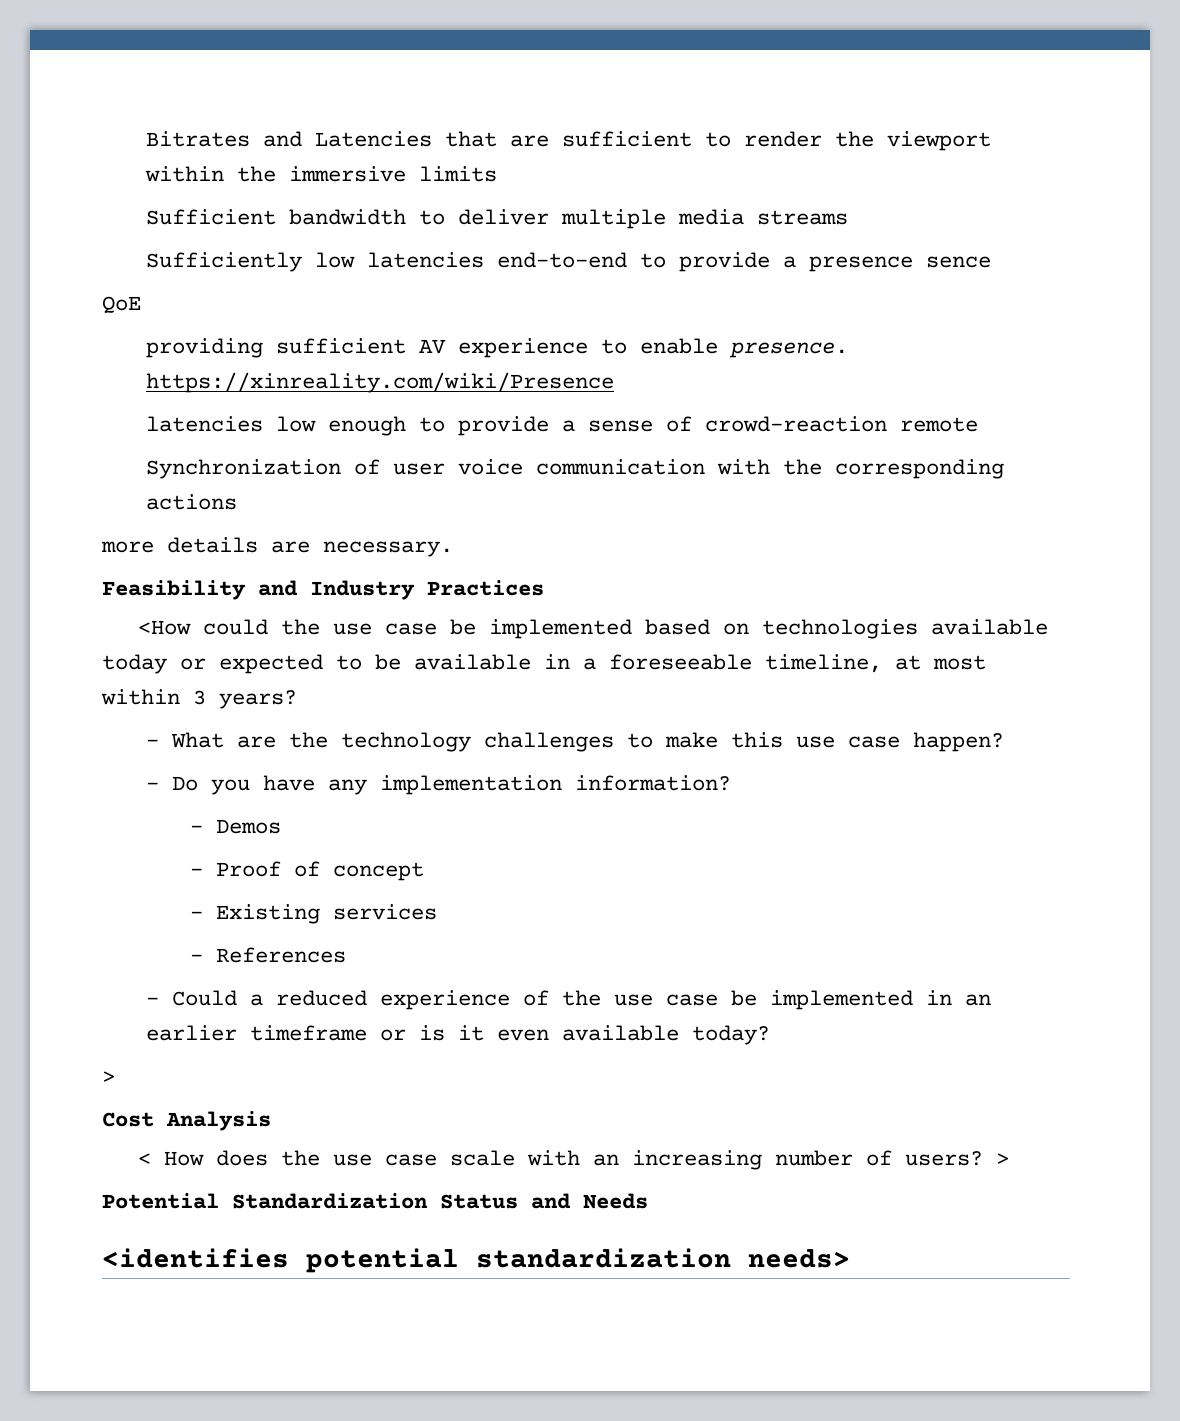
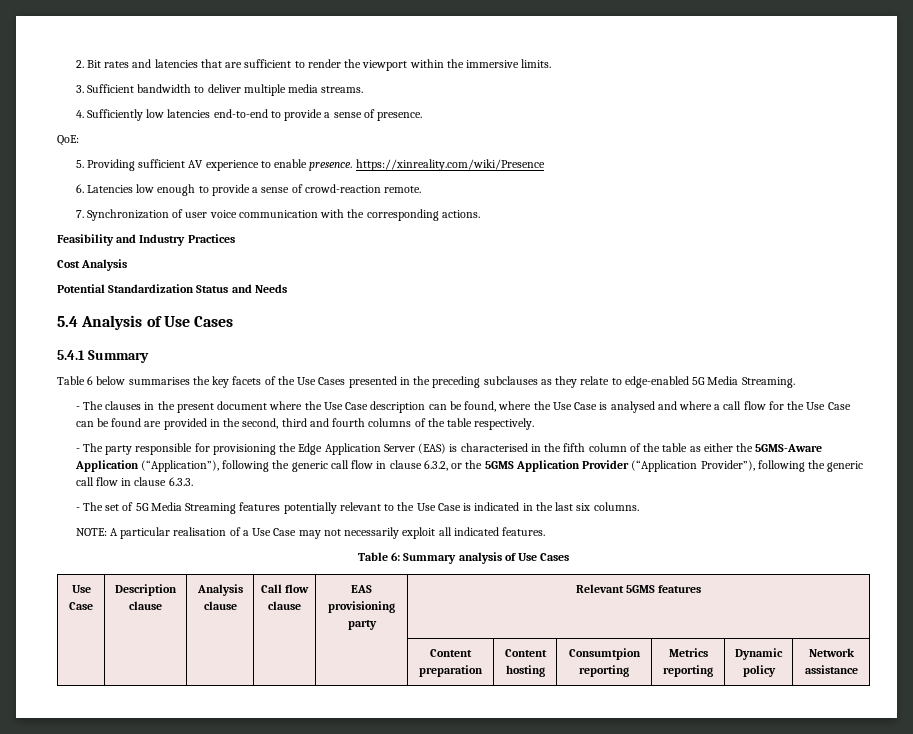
- Bitrates and Latencies that are sufficient to render the viewport within the immersive limits
- Sufficient bandwidth to deliver multiple media streams
- Sufficiently low latencies end-to-end to provide a presence sence
- QoE
- providing sufficient AV experience to enable presence. https://xinreality.com/wiki/Presence
+ 2. Bit rates and latencies that are sufficient to render the viewport within the immersive limits.
+ 3. Sufficient bandwidth to deliver multiple media streams.
+ 4. Sufficiently low latencies end-to-end to provide a sense of presence.
+ QoE:
+ 5. Providing sufficient AV experience to enable presence. https://xinreality.com/wiki/Presence
- latencies low enough to provide a sense of crowd-reaction remote
- Synchronization of user voice communication with the corresponding actions
- more details are necessary.
+ 6. Latencies low enough to provide a sense of crowd-reaction remote.
+ 7. Synchronization of user voice communication with the corresponding actions.
- <How could the use case be implemented based on technologies available today or expected to be available in a foreseeable timeline, at most within 3 years?
- - What are the technology challenges to make this use case happen?
- - Do you have any implementation information?
- - Demos
- - Proof of concept
- - Existing services
- - References
- - Could a reduced experience of the use case be implemented in an earlier timeframe or is it even available today?
- >
  Cost Analysis
- < How does the use case scale with an increasing number of users? >
- <identifies potential standardization needs>
+ 5.4 Analysis of Use Cases
+ 5.4.1 Summary
+ Table 6 below summarises the key facets of the Use Cases presented in the preceding subclauses as they relate to edge-enabled 5G Media Streaming.
+ - The clauses in the present document where the Use Case description can be found, where the Use Case is analysed and where a call flow for the Use Case can be found are provided in the second, third and fourth columns of the table respectively.
+ - The party responsible for provisioning the Edge Application Server (EAS) is characterised in the fifth column of the table as either the 5GMS-Aware Application (“Application”), following the generic call flow in clause 6.3.2, or the 5GMS Application Provider (“Application Provider”), following the generic call flow in clause 6.3.3.
+ - The set of 5G Media Streaming features potentially relevant to the Use Case is indicated in the last six columns.
+ NOTE: A particular realisation of a Use Case may not necessarily exploit all indicated features.
+ Table 6: Summary analysis of Use Cases
+ Use Case | Description clause | Analysis clause | Call flow clause | EAS provisioning party | Relevant 5GMS features
+ | | | | | Content preparation | Content hosting | Consumtpion reporting | Metrics reporting | Dynamic policy | Network assistance

